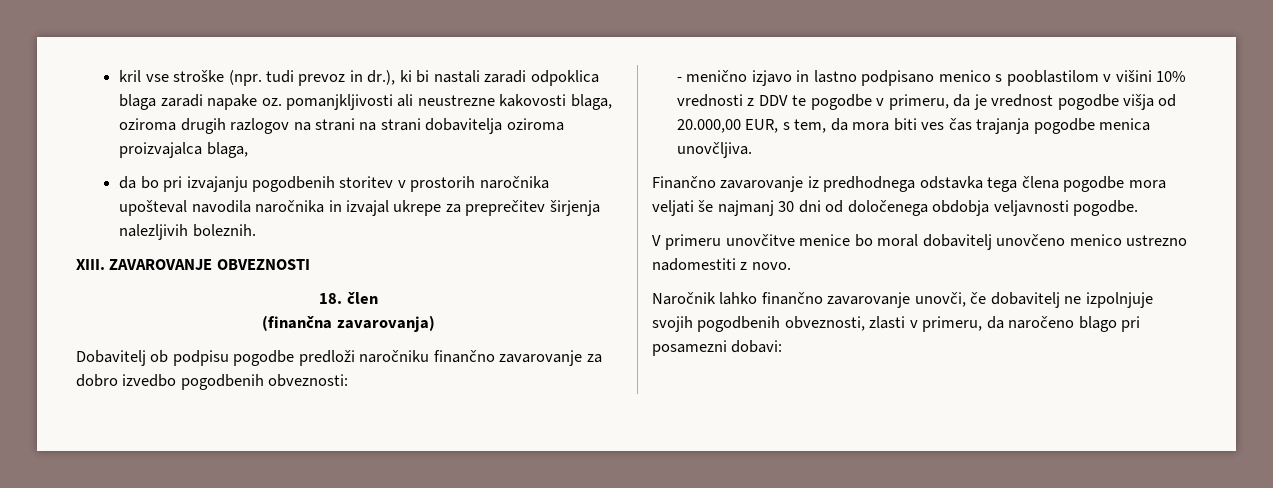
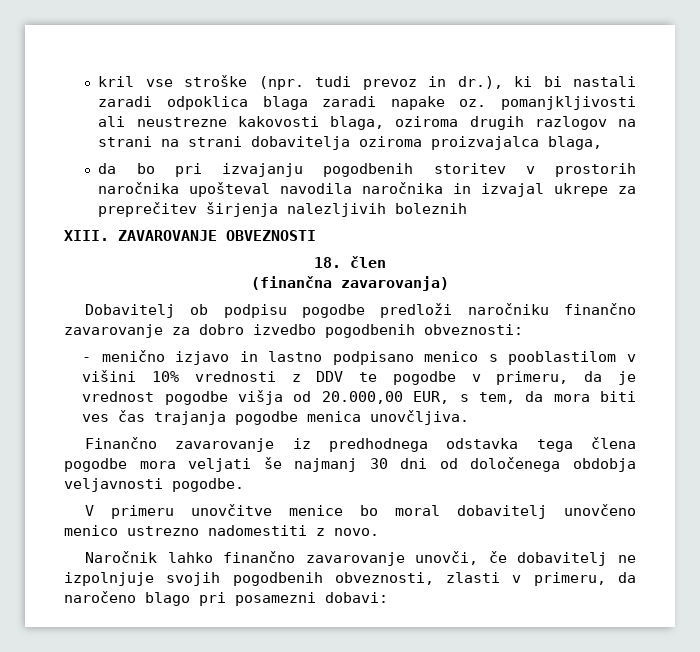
- da bo pri izvajanju pogodbenih storitev v prostorih naročnika upošteval navodila naročnika in izvajal ukrepe za preprečitev širjenja nalezljivih boleznih.
+ da bo pri izvajanju pogodbenih storitev v prostorih naročnika upošteval navodila naročnika in izvajal ukrepe za preprečitev širjenja nalezljivih boleznih

